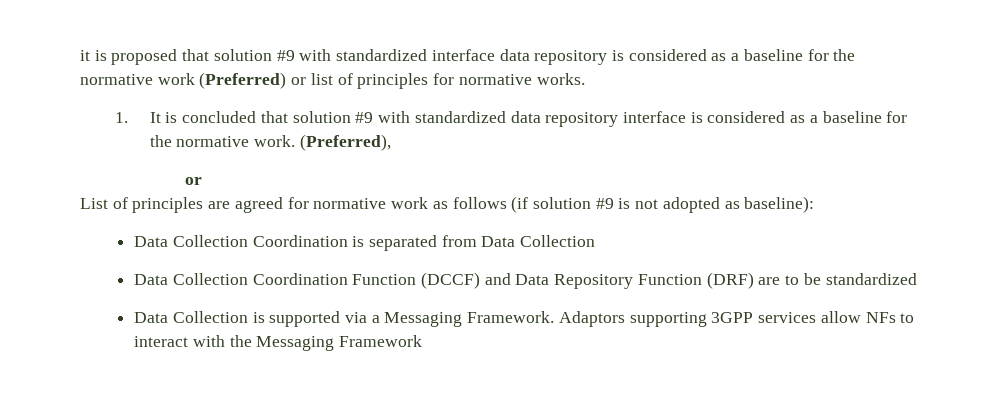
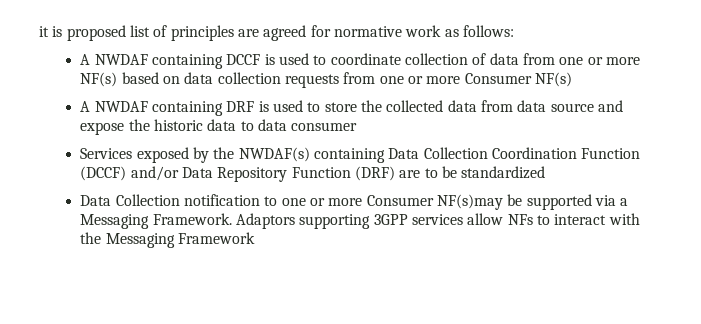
- it is proposed that solution #9 with standardized interface data repository is considered as a baseline for the normative work (Preferred) or list of principles for normative works.
- 1. It is concluded that solution #9 with standardized data repository interface is considered as a baseline for the normative work. (Preferred),
- or
- List of principles are agreed for normative work as follows (if solution #9 is not adopted as baseline):
- Data Collection Coordination is separated from Data Collection
- Data Collection Coordination Function (DCCF) and Data Repository Function (DRF) are to be standardized
+ it is proposed list of principles are agreed for normative work as follows:
+ A NWDAF containing DCCF is used to coordinate collection of data from one or more NF(s) based on data collection requests from one or more Consumer NF(s)
+ A NWDAF containing DRF is used to store the collected data from data source and expose the historic data to data consumer
+ Services exposed by the NWDAF(s) containing Data Collection Coordination Function (DCCF) and/or Data Repository Function (DRF) are to be standardized
- Data Collection is supported via a Messaging Framework.
+ Data Collection notification to one or more Consumer NF(s)may be supported via a Messaging Framework.

